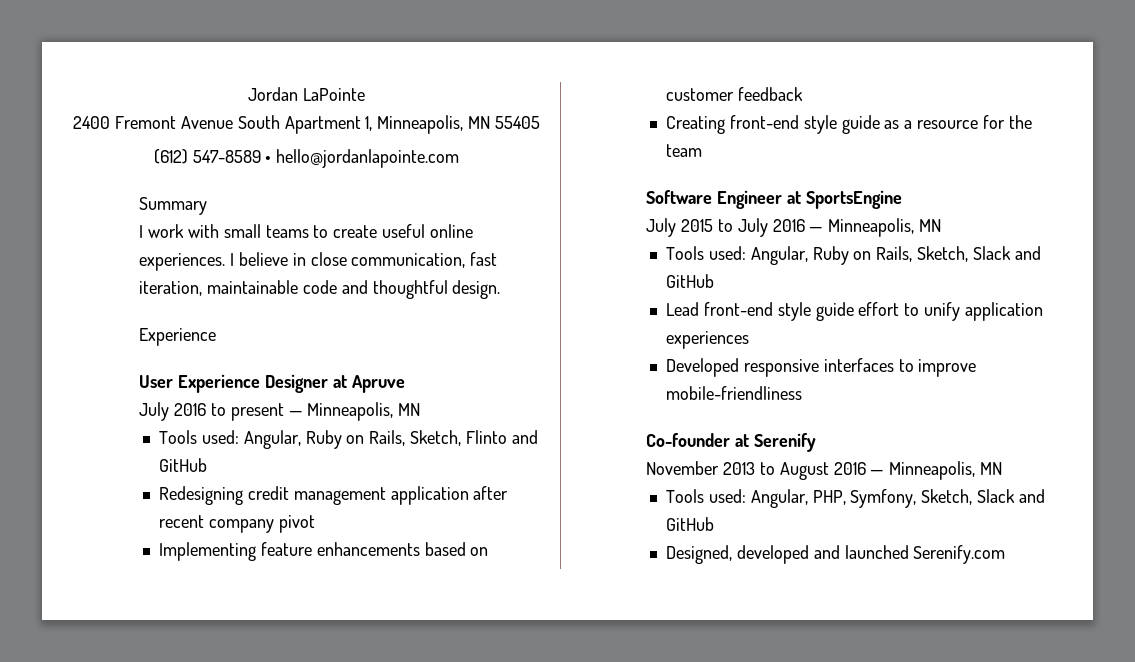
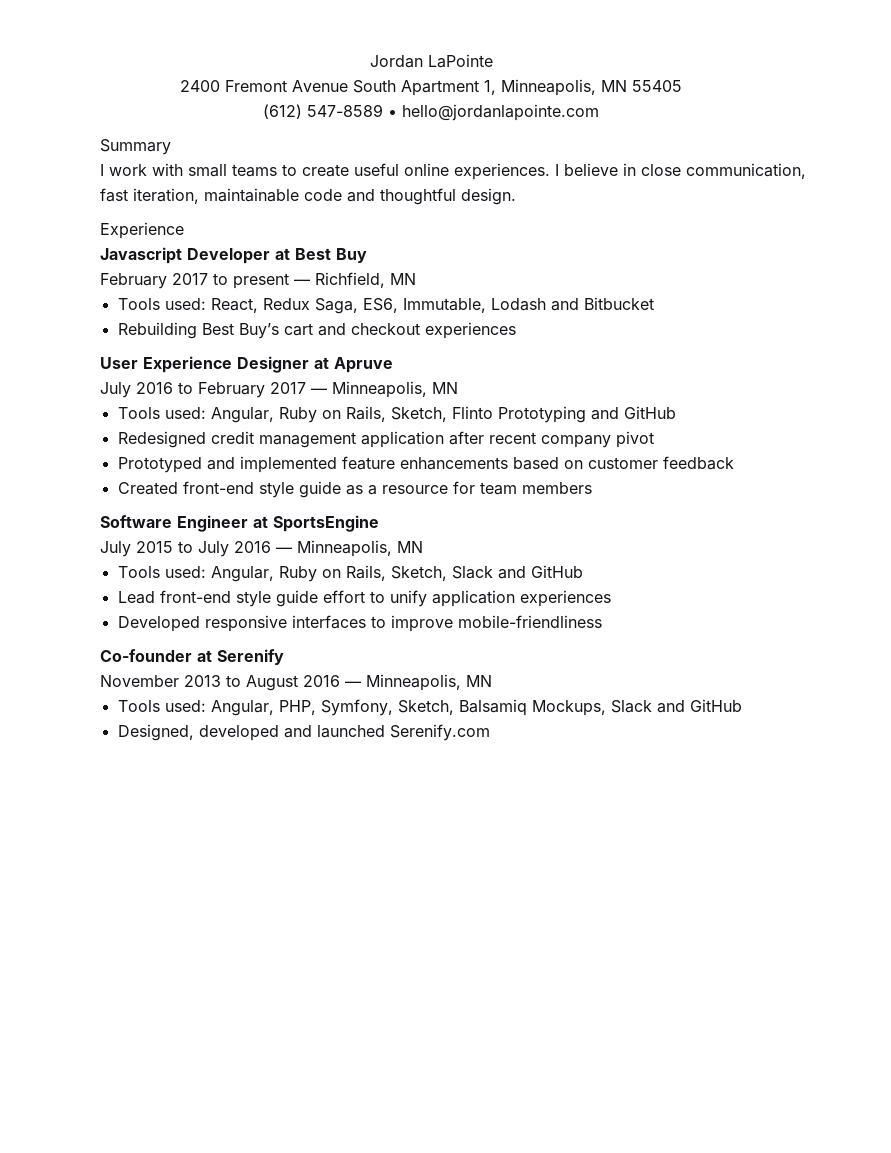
+ Javascript Developer at Best Buy
+ February 2017 to present — Richfield, MN
+ Tools used: React, Redux Saga, ES6, Immutable, Lodash and Bitbucket
+ Rebuilding Best Buy’s cart and checkout experiences
- July 2016 to present — Minneapolis, MN
+ July 2016 to February 2017 — Minneapolis, MN
- Tools used: Angular, Ruby on Rails, Sketch, Flinto and GitHub
- Redesigning credit management application after recent company pivot
+ Tools used: Angular, Ruby on Rails, Sketch, Flinto Prototyping and GitHub
+ Redesigned credit management application after recent company pivot
- Implementing feature enhancements based on customer feedback
+ Prototyped and implemented feature enhancements based on customer feedback
- Creating front-end style guide as a resource for the team
+ Created front-end style guide as a resource for team members
- Tools used: Angular, PHP, Symfony, Sketch, Slack and GitHub
+ Tools used: Angular, PHP, Symfony, Sketch, Balsamiq Mockups, Slack and GitHub

